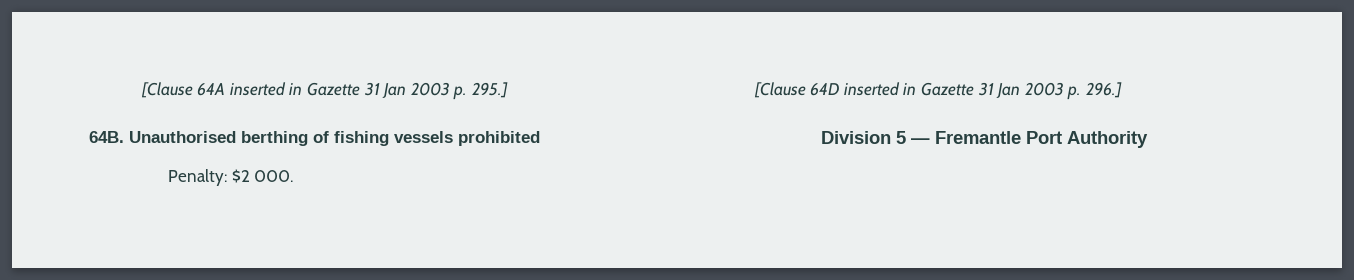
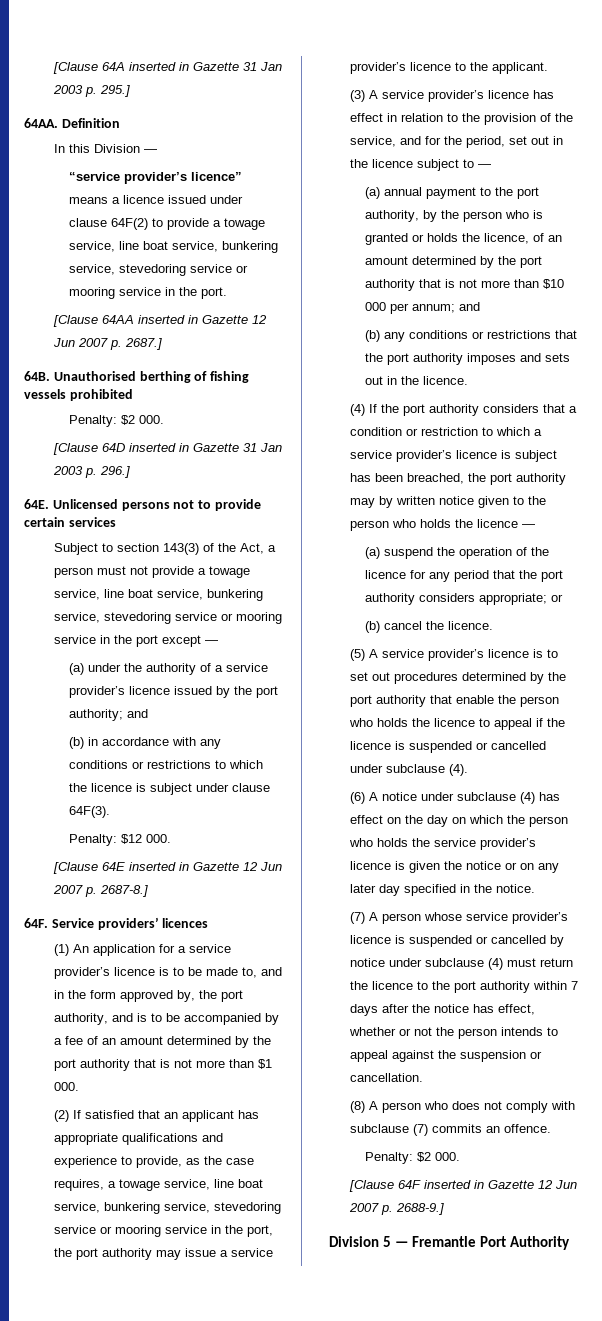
+ 64AA. Definition
+ In this Division —
+ “service provider’s licence” means a licence issued under clause 64F(2) to provide a towage service, line boat service, bunkering service, stevedoring service or mooring service in the port.
+ [Clause 64AA inserted in Gazette 12 Jun 2007 p. 2687.]
+ 64E. Unlicensed persons not to provide certain services
+ Subject to section 143(3) of the Act, a person must not provide a towage service, line boat service, bunkering service, stevedoring service or mooring service in the port except —
+ (a) under the authority of a service provider’s licence issued by the port authority; and
+ (b) in accordance with any conditions or restrictions to which the licence is subject under clause 64F(3).
+ Penalty: $12 000.
+ [Clause 64E inserted in Gazette 12 Jun 2007 p. 2687-8.]
+ 64F. Service providers’ licences
+ (1) An application for a service provider’s licence is to be made to, and in the form approved by, the port authority, and is to be accompanied by a fee of an amount determined by the port authority that is not more than $1 000.
+ (2) If satisfied that an applicant has appropriate qualifications and experience to provide, as the case requires, a towage service, line boat service, bunkering service, stevedoring service or mooring service in the port, the port authority may issue a service provider’s licence to the applicant.
+ (3) A service provider’s licence has effect in relation to the provision of the service, and for the period, set out in the licence subject to —
+ (a) annual payment to the port authority, by the person who is granted or holds the licence, of an amount determined by the port authority that is not more than $10 000 per annum; and
+ (b) any conditions or restrictions that the port authority imposes and sets out in the licence.
+ (4) If the port authority considers that a condition or restriction to which a service provider’s licence is subject has been breached, the port authority may by written notice given to the person who holds the licence —
+ (a) suspend the operation of the licence for any period that the port authority considers appropriate; or
+ (b) cancel the licence.
+ (5) A service provider’s licence is to set out procedures determined by the port authority that enable the person who holds the licence to appeal if the licence is suspended or cancelled under subclause (4).
+ (6) A notice under subclause (4) has effect on the day on which the person who holds the service provider’s licence is given the notice or on any later day specified in the notice.
+ (7) A person whose service provider’s licence is suspended or cancelled by notice under subclause (4) must return the licence to the port authority within 7 days after the notice has effect, whether or not the person intends to appeal against the suspension or cancellation.
+ (8) A person who does not comply with subclause (7) commits an offence.
+ Penalty: $2 000.
+ [Clause 64F inserted in Gazette 12 Jun 2007 p. 2688-9.]

